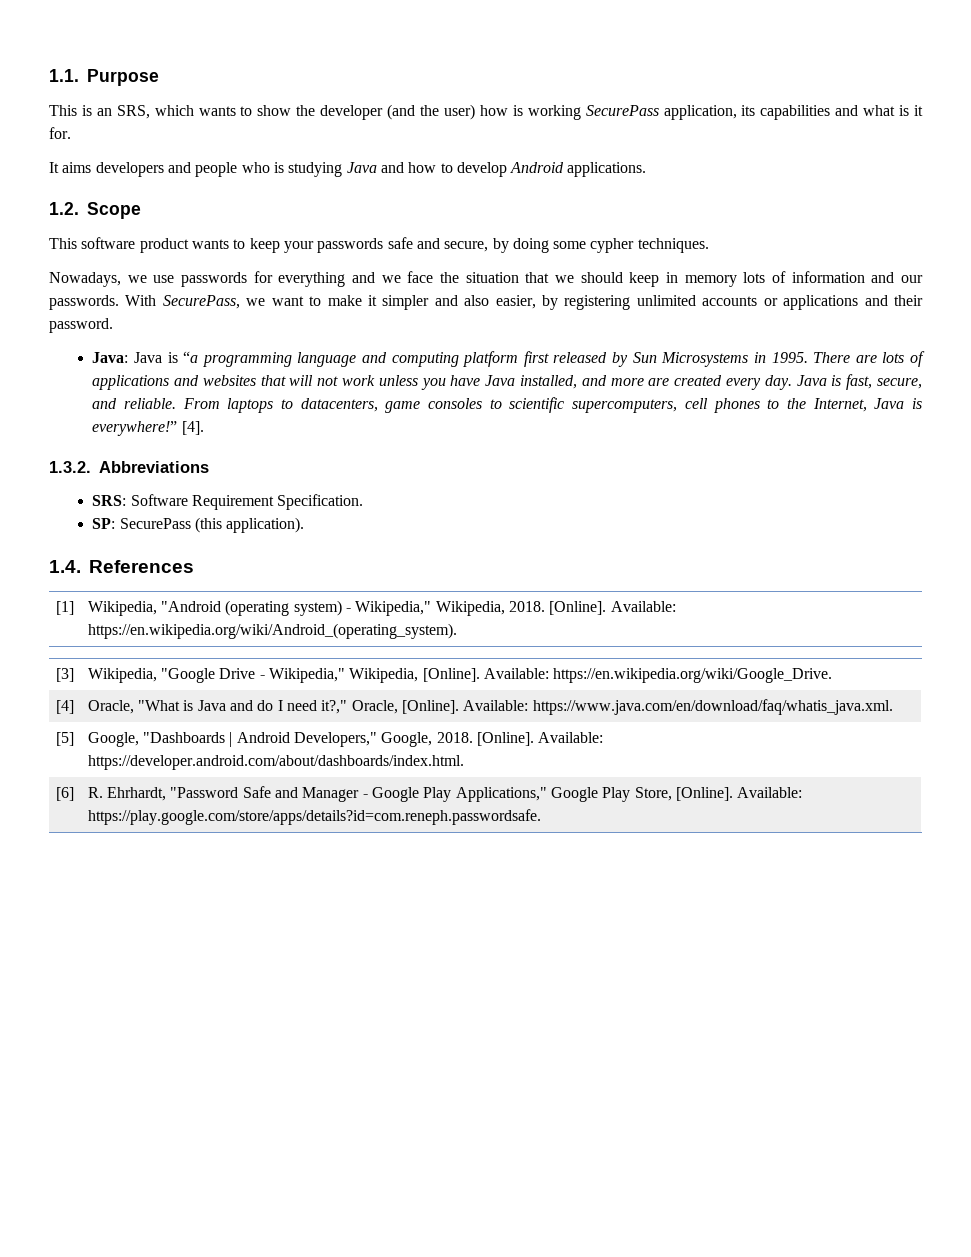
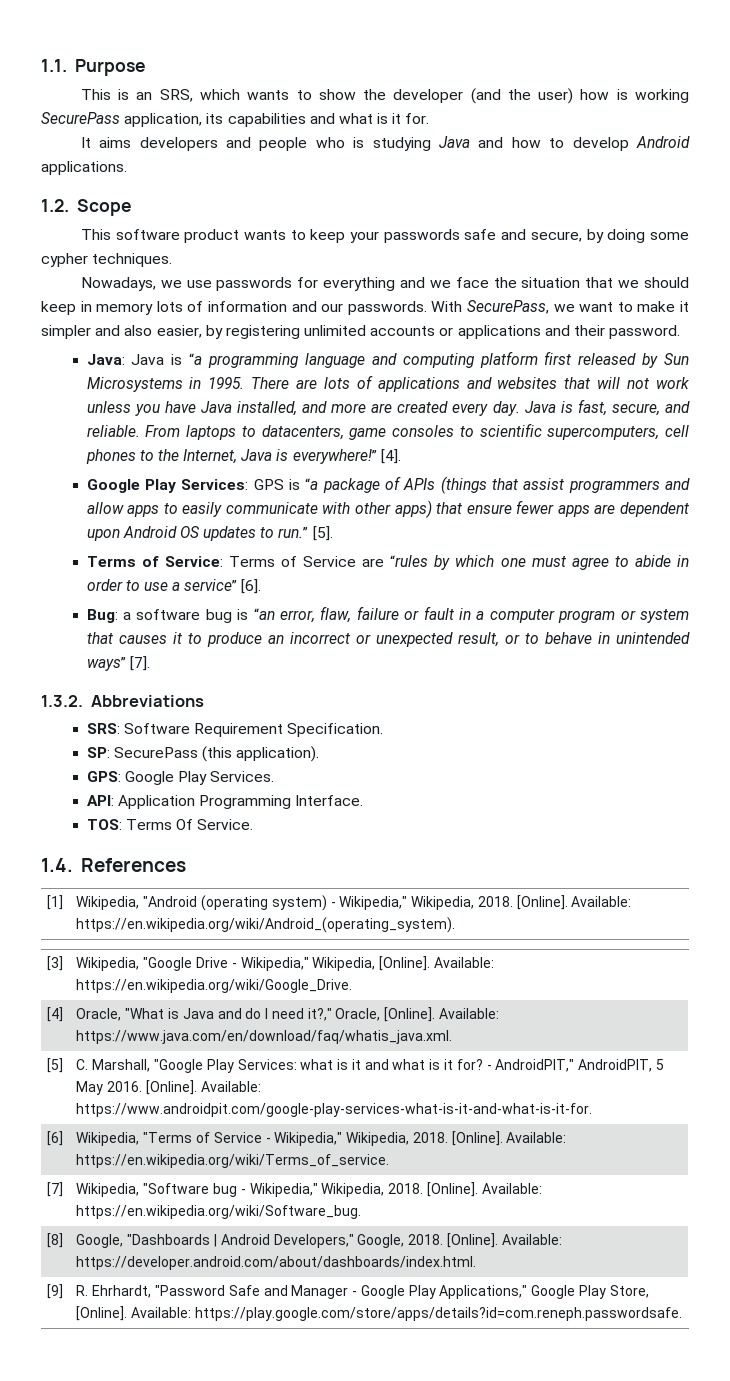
+ Google Play Services: GPS is “a package of APIs (things that assist programmers and allow apps to easily communicate with other apps) that ensure fewer apps are dependent upon Android OS updates to run.” [5].
+ Terms of Service: Terms of Service are “rules by which one must agree to abide in order to use a service” [6].
+ Bug: a software bug is “an error, flaw, failure or fault in a computer program or system that causes it to produce an incorrect or unexpected result, or to behave in unintended ways” [7].
+ GPS: Google Play Services.
+ API: Application Programming Interface.
+ TOS: Terms Of Service.
- [5] | Google, "Dashboards | Android Developers," Google, 2018. [Online]. Available: https://developer.android.com/about/dashboards/index.html.
+ [5] | C. Marshall, "Google Play Services: what is it and what is it for? - AndroidPIT," AndroidPIT, 5 May 2016. [Online]. Available: https://www.androidpit.com/google-play-services-what-is-it-and-what-is-it-for.
+ [6] | Wikipedia, "Terms of Service - Wikipedia," Wikipedia, 2018. [Online]. Available: https://en.wikipedia.org/wiki/Terms_of_service.
+ [7] | Wikipedia, "Software bug - Wikipedia," Wikipedia, 2018. [Online]. Available: https://en.wikipedia.org/wiki/Software_bug.
+ [8] | Google, "Dashboards | Android Developers," Google, 2018. [Online]. Available: https://developer.android.com/about/dashboards/index.html.
- [6] | R. Ehrhardt, "Password Safe and Manager - Google Play Applications," Google Play Store, [Online]. Available: https://play.google.com/store/apps/details?id=com.reneph.passwordsafe.
+ [9] | R. Ehrhardt, "Password Safe and Manager - Google Play Applications," Google Play Store, [Online]. Available: https://play.google.com/store/apps/details?id=com.reneph.passwordsafe.

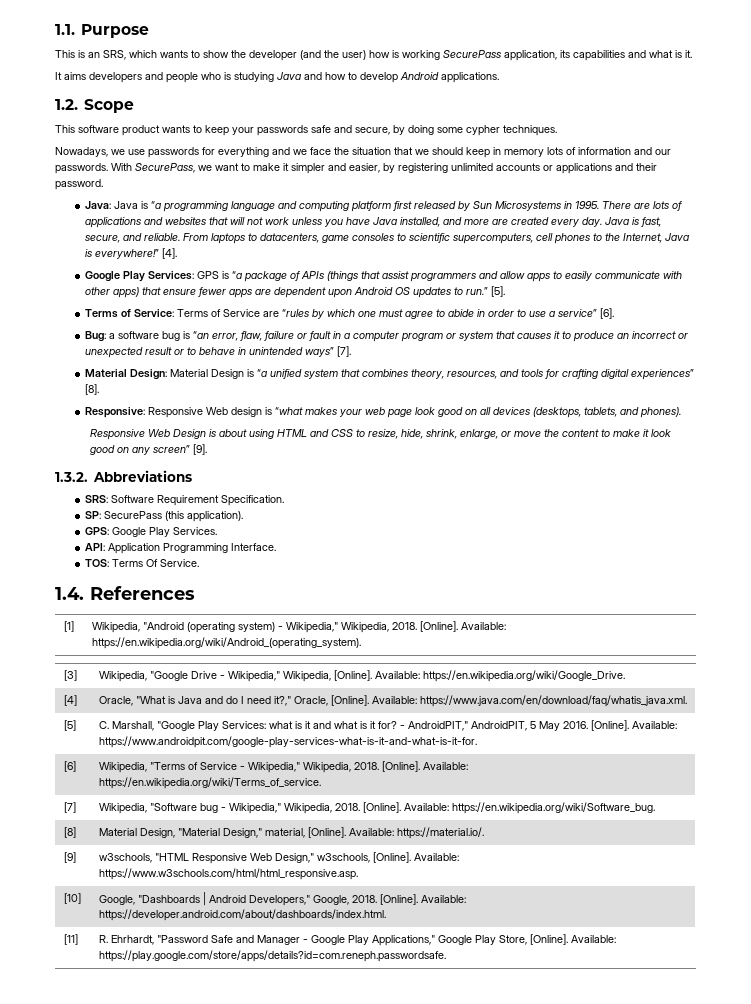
- This is an SRS, which wants to show the developer (and the user) how is working SecurePass application, its capabilities and what is it for.
+ This is an SRS, which wants to show the developer (and the user) how is working SecurePass application, its capabilities and what is it.
- With SecurePass, we want to make it simpler and also easier, by registering unlimited accounts or applications and their password.
+ With SecurePass, we want to make it simpler and easier, by registering unlimited accounts or applications and their password.
- Bug: a software bug is “an error, flaw, failure or fault in a computer program or system that causes it to produce an incorrect or unexpected result, or to behave in unintended ways” [7].
+ Bug: a software bug is “an error, flaw, failure or fault in a computer program or system that causes it to produce an incorrect or unexpected result or to behave in unintended ways” [7].
+ Material Design: Material Design is “a unified system that combines theory, resources, and tools for crafting digital experiences” [8].
+ Responsive: Responsive Web design is “what makes your web page look good on all devices (desktops, tablets, and phones).
+ Responsive Web Design is about using HTML and CSS to resize, hide, shrink, enlarge, or move the content to make it look good on any screen” [9].
- [8] | Google, "Dashboards | Android Developers," Google, 2018. [Online]. Available: https://developer.android.com/about/dashboards/index.html.
+ [8] | Material Design, "Material Design," material, [Online]. Available: https://material.io/.
+ [9] | w3schools, "HTML Responsive Web Design," w3schools, [Online]. Available: https://www.w3schools.com/html/html_responsive.asp.
+ [10] | Google, "Dashboards | Android Developers," Google, 2018. [Online]. Available: https://developer.android.com/about/dashboards/index.html.
- [9] | R. Ehrhardt, "Password Safe and Manager - Google Play Applications," Google Play Store, [Online]. Available: https://play.google.com/store/apps/details?id=com.reneph.passwordsafe.
+ [11] | R. Ehrhardt, "Password Safe and Manager - Google Play Applications," Google Play Store, [Online]. Available: https://play.google.com/store/apps/details?id=com.reneph.passwordsafe.

